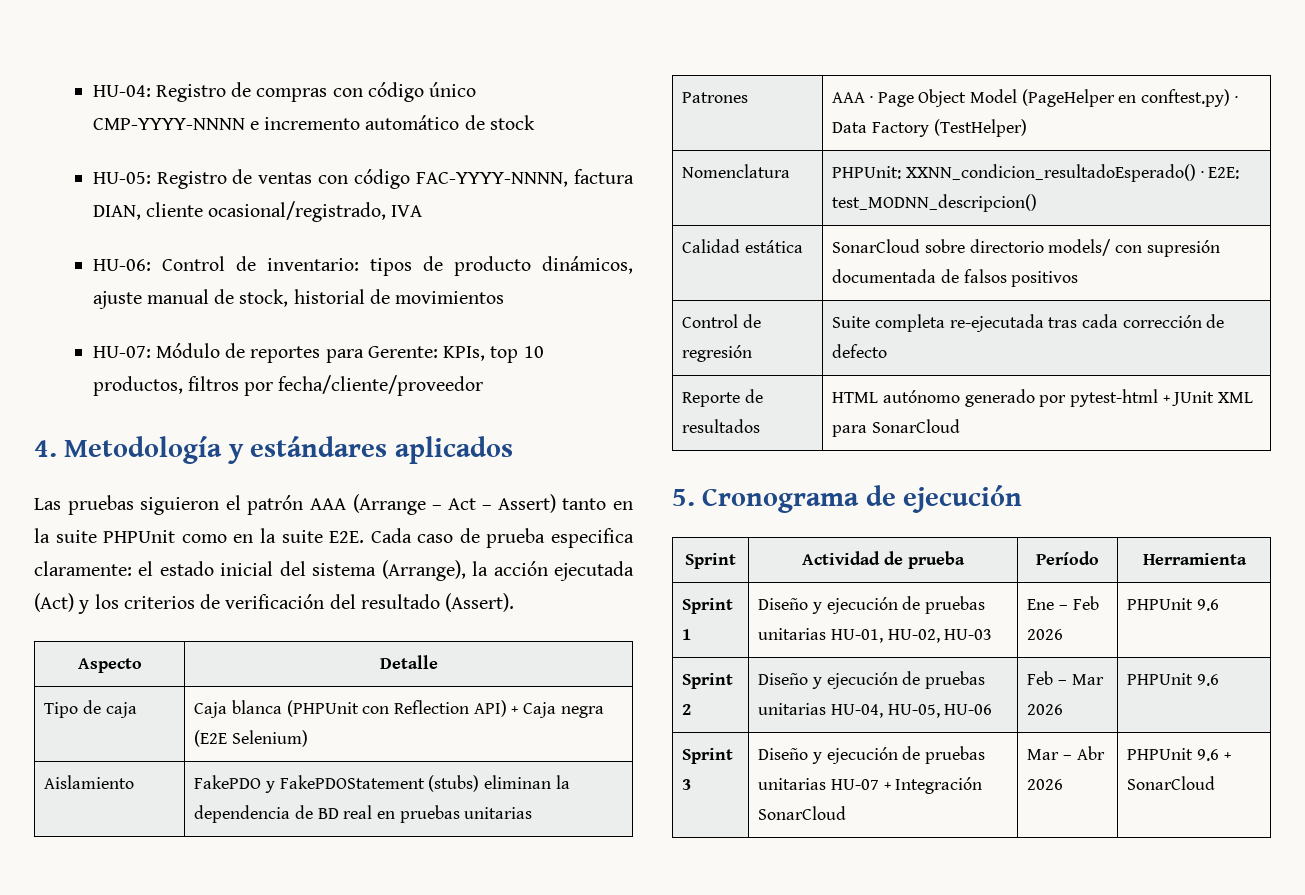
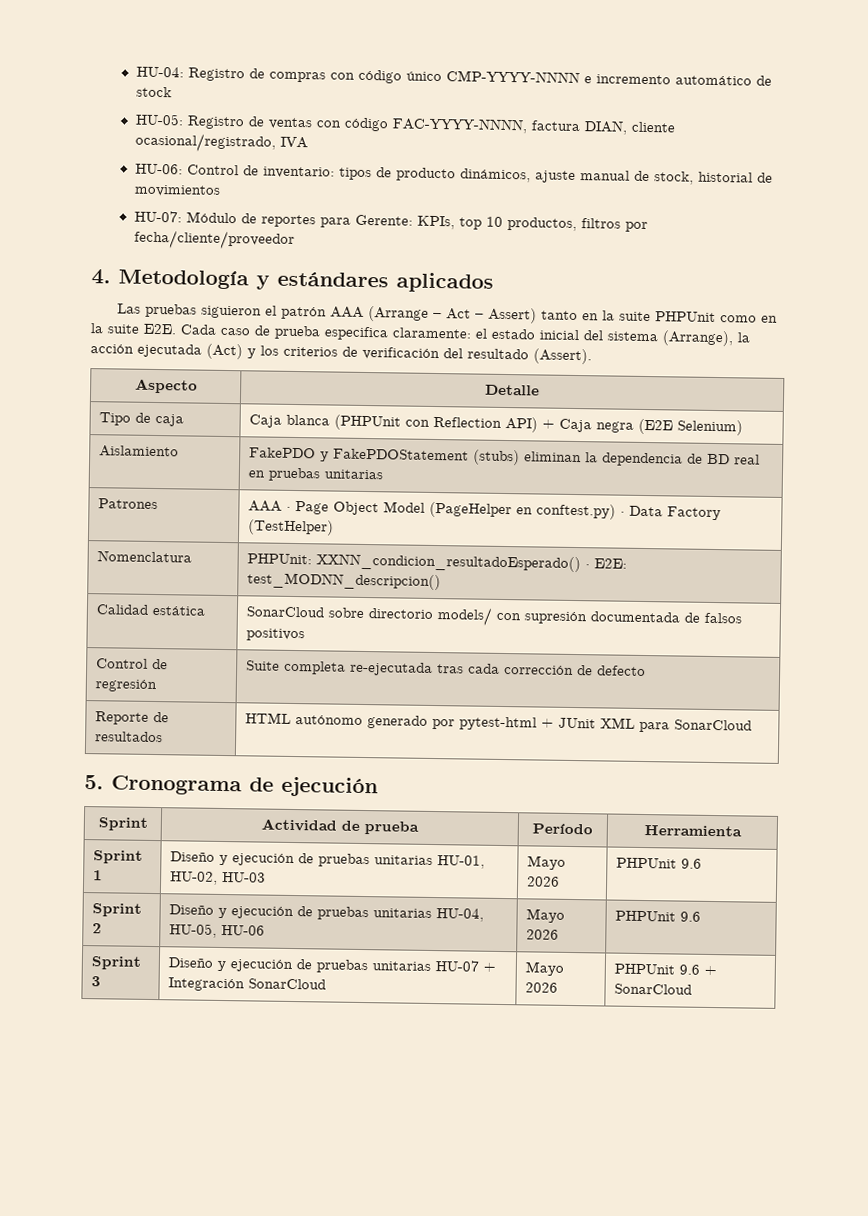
- Sprint 1 | Diseño y ejecución de pruebas unitarias HU-01, HU-02, HU-03 | Ene – Feb 2026 | PHPUnit 9.6
+ Sprint 1 | Diseño y ejecución de pruebas unitarias HU-01, HU-02, HU-03 | Mayo 2026 | PHPUnit 9.6
- Sprint 2 | Diseño y ejecución de pruebas unitarias HU-04, HU-05, HU-06 | Feb – Mar 2026 | PHPUnit 9.6
+ Sprint 2 | Diseño y ejecución de pruebas unitarias HU-04, HU-05, HU-06 | Mayo 2026 | PHPUnit 9.6
- Sprint 3 | Diseño y ejecución de pruebas unitarias HU-07 + Integración SonarCloud | Mar – Abr 2026 | PHPUnit 9.6 + SonarCloud
+ Sprint 3 | Diseño y ejecución de pruebas unitarias HU-07 + Integración SonarCloud | Mayo 2026 | PHPUnit 9.6 + SonarCloud

